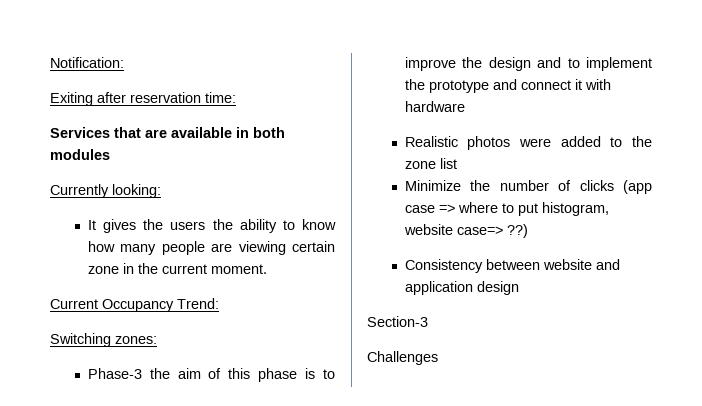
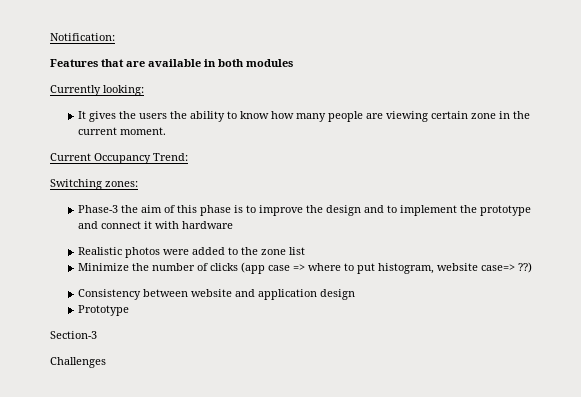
- Exiting after reservation time:
- Services that are available in both modules
+ Features that are available in both modules
+ Prototype

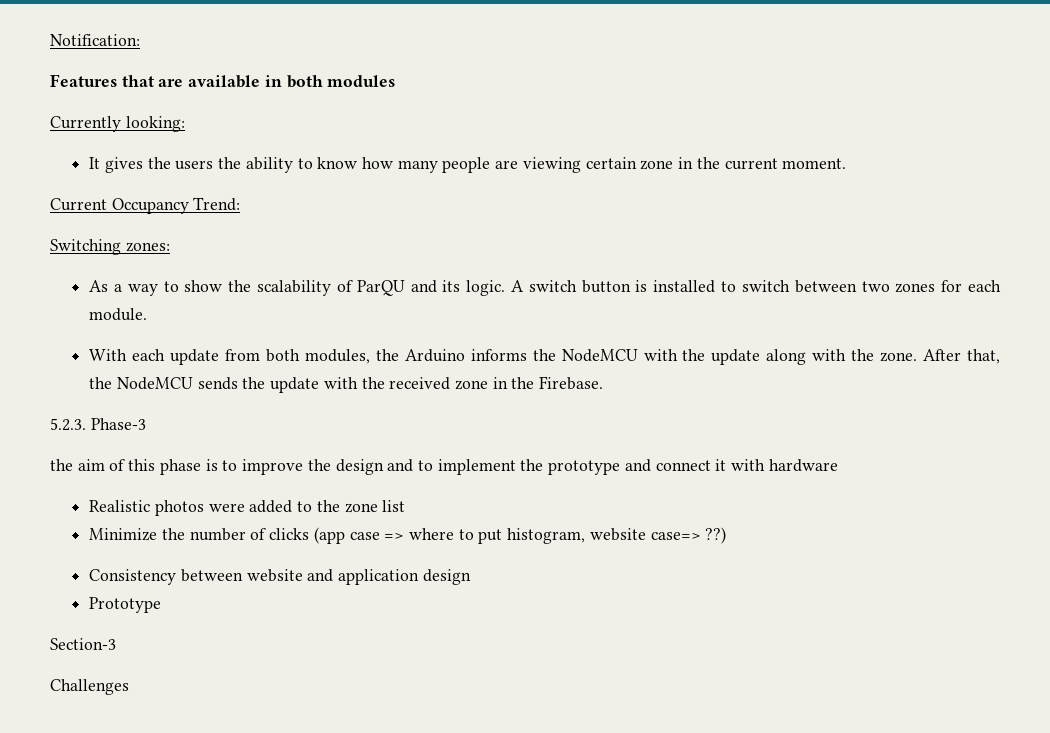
- Phase-3 the aim of this phase is to improve the design and to implement the prototype and connect it with hardware
+ As a way to show the scalability of ParQU and its logic. A switch button is installed to switch between two zones for each module.
+ With each update from both modules, the Arduino informs the NodeMCU with the update along with the zone. After that, the NodeMCU sends the update with the received zone in the Firebase.
+ 5.2.3. Phase-3
+ the aim of this phase is to improve the design and to implement the prototype and connect it with hardware

